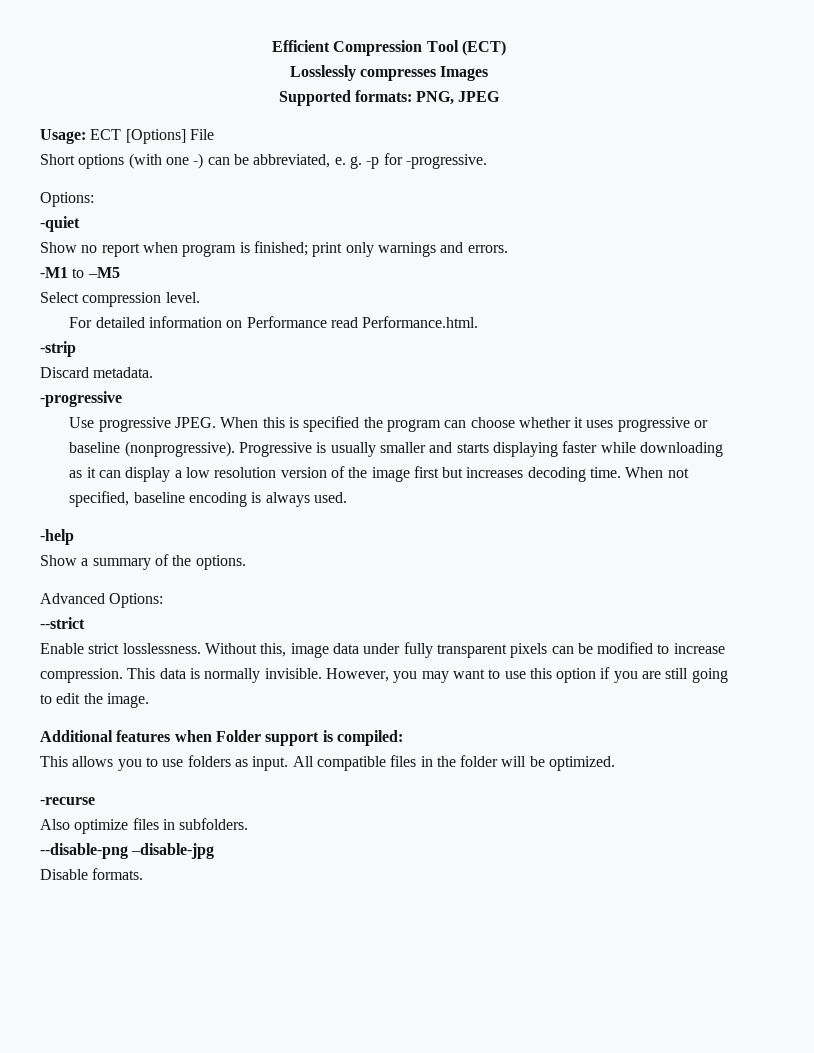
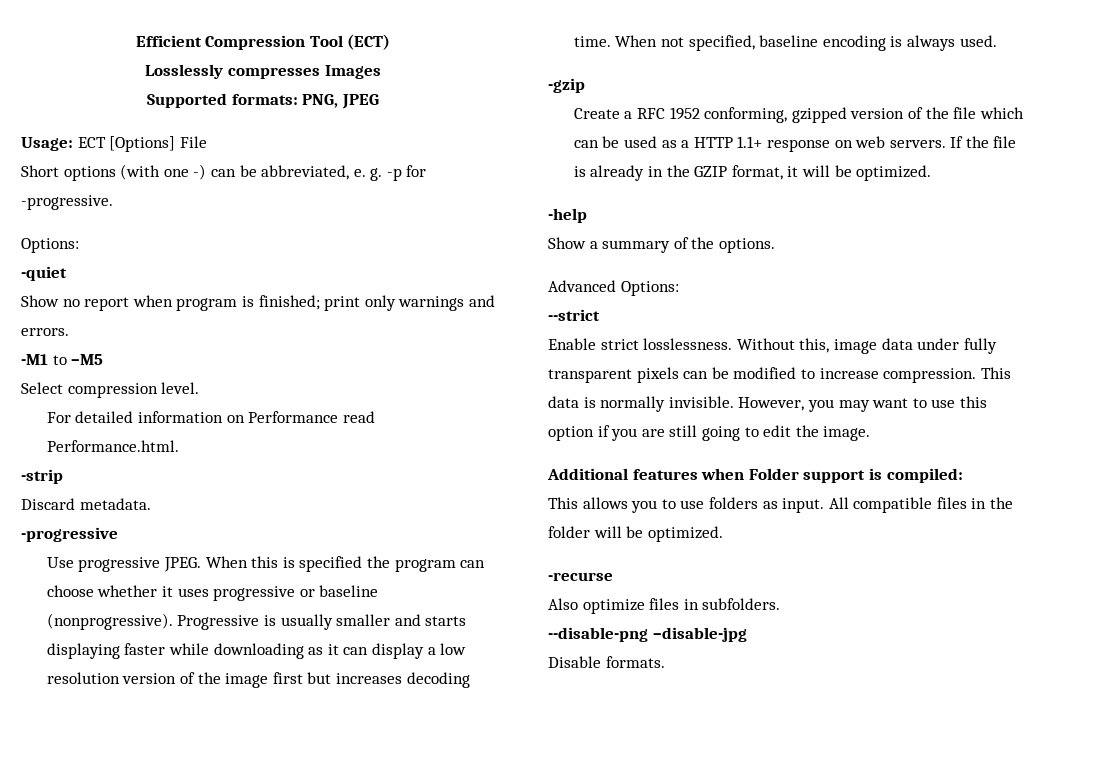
+ -gzip
+ Create a RFC 1952 conforming, gzipped version of the file which can be used as a HTTP 1.1+ response on web servers. If the file is already in the GZIP format, it will be optimized.

